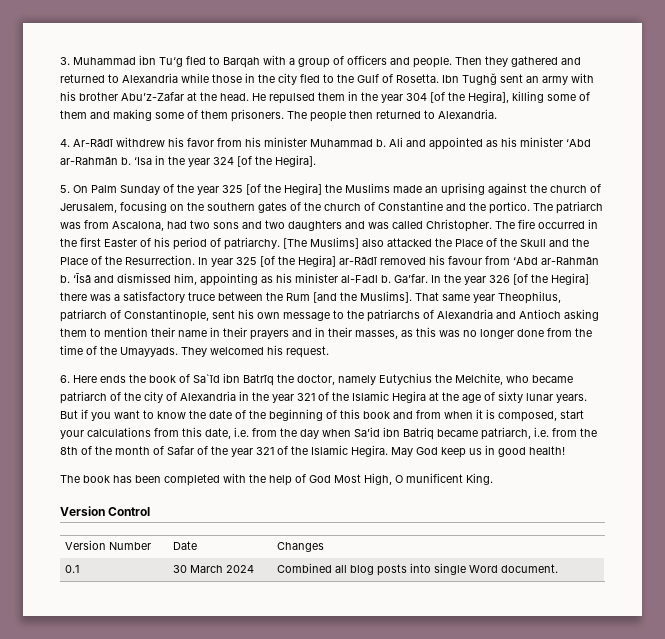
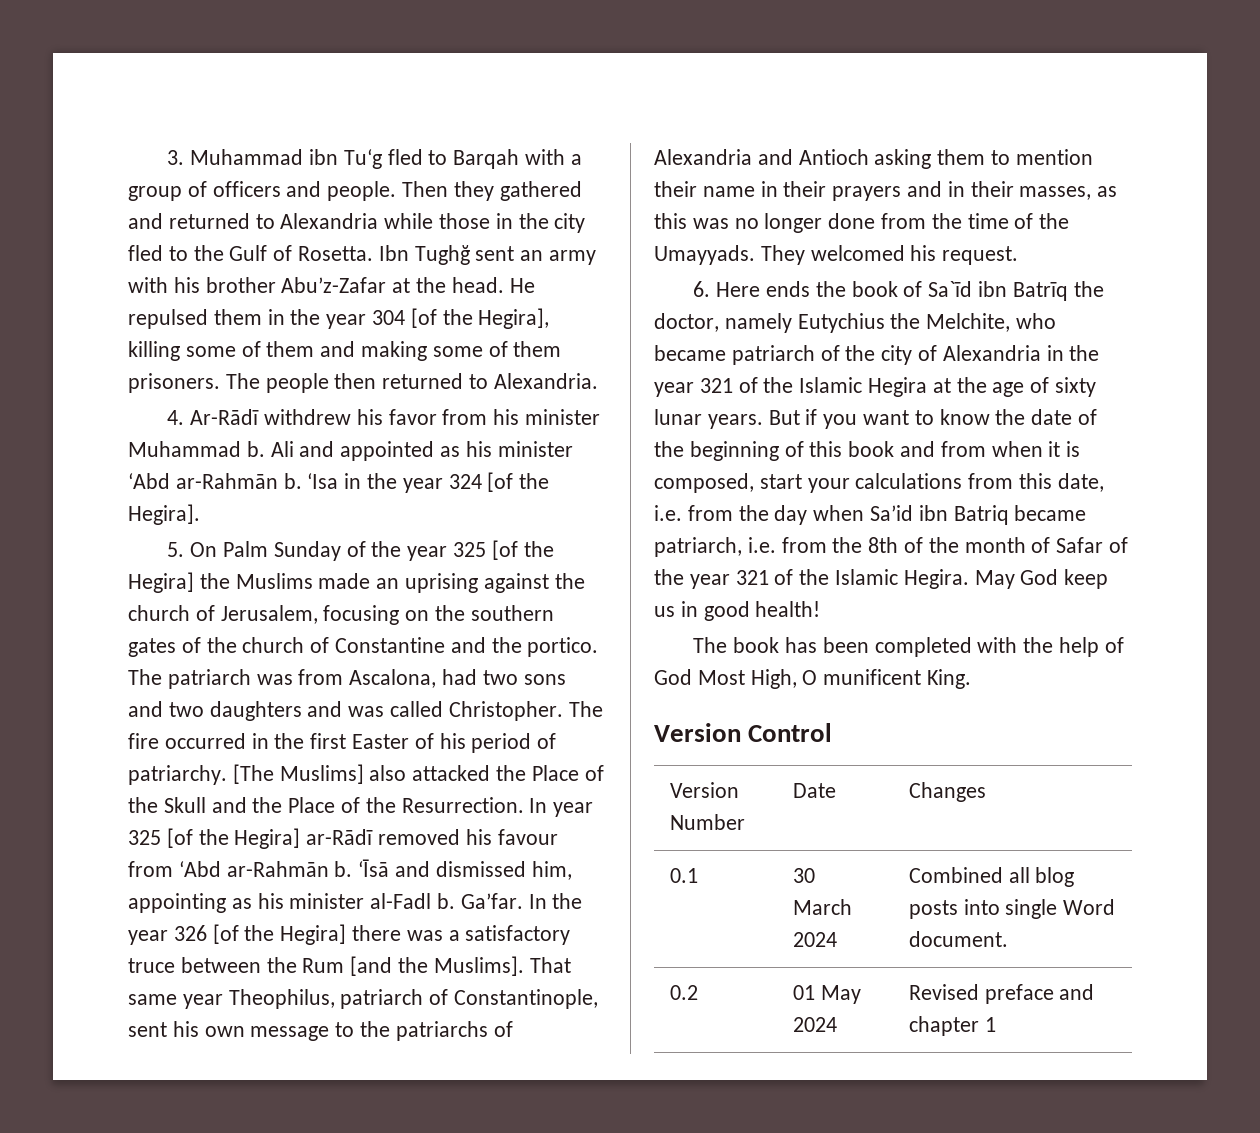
+ 0.2 | 01 May 2024 | Revised preface and chapter 1

